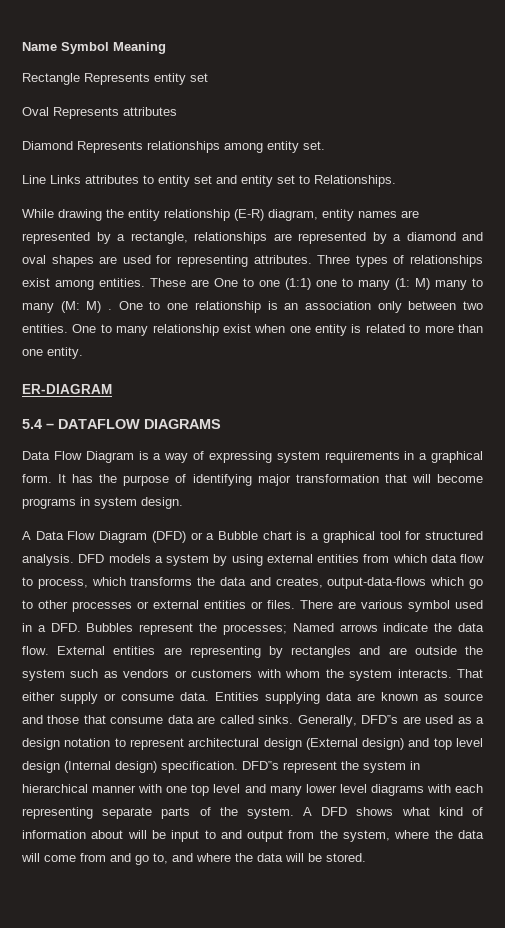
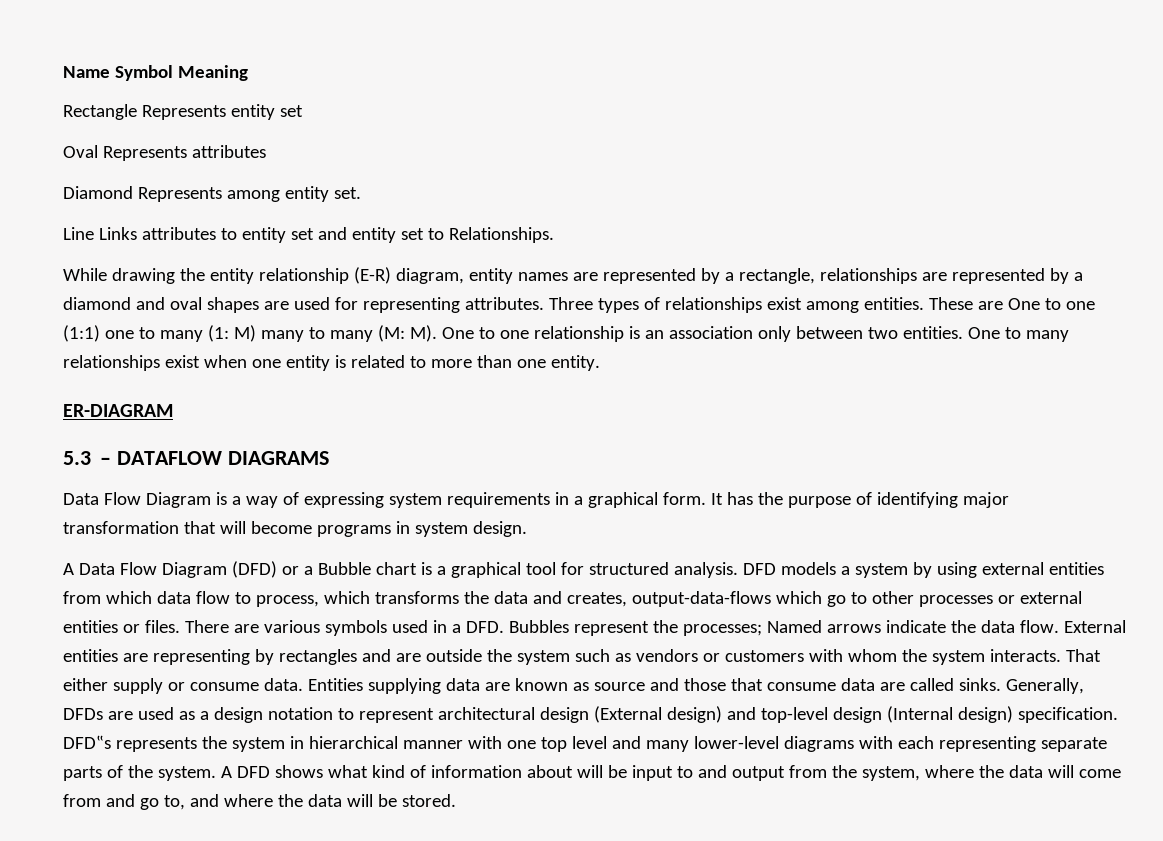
- Diamond Represents relationships among entity set.
+ Diamond Represents among entity set.
- These are One to one (1:1) one to many (1: M) many to many (M: M) . One to one relationship is an association only between two entities.
+ These are One to one (1:1) one to many (1: M) many to many (M: M). One to one relationship is an association only between two entities.
- One to many relationship exist when one entity is related to more than one entity.
+ One to many relationships exist when one entity is related to more than one entity.
- 5.4 – DATAFLOW DIAGRAMS
+ 5.3 – DATAFLOW DIAGRAMS
- There are various symbol used in a DFD. Bubbles represent the processes; Named arrows indicate the data flow.
+ There are various symbols used in a DFD. Bubbles represent the processes; Named arrows indicate the data flow.
- Generally, DFD‟s are used as a design notation to represent architectural design (External design) and top level design (Internal design) specification.
+ Generally, DFDs are used as a design notation to represent architectural design (External design) and top-level design (Internal design) specification.
- DFD‟s represent the system in hierarchical manner with one top level and many lower level diagrams with each representing separate parts of the system.
+ DFD‟s represents the system in hierarchical manner with one top level and many lower-level diagrams with each representing separate parts of the system.

